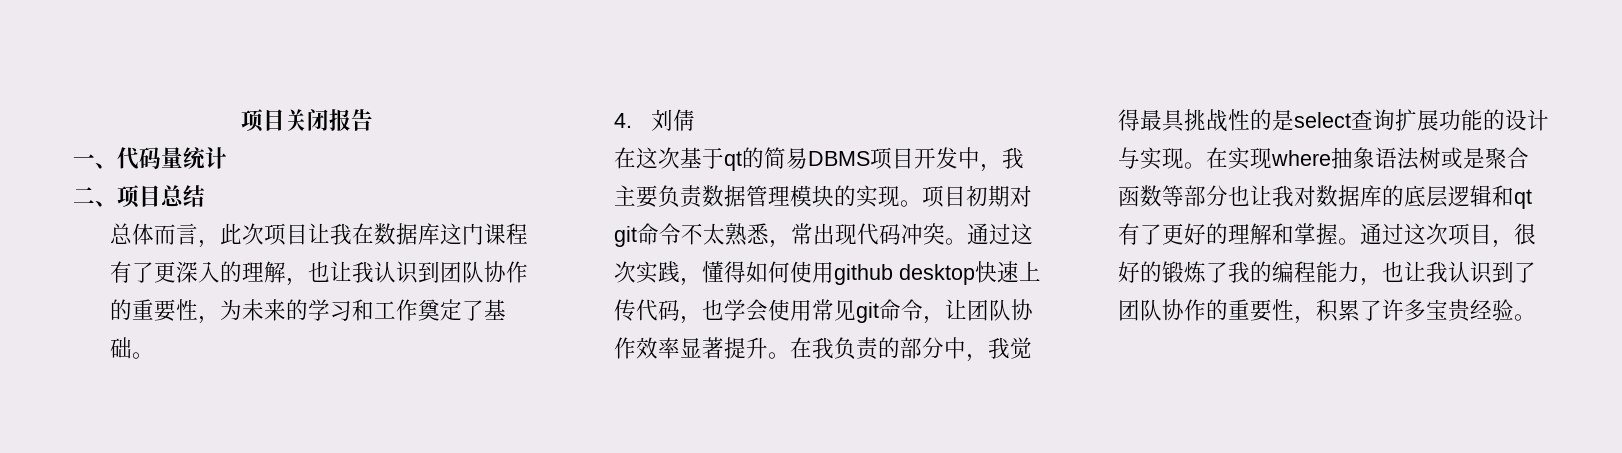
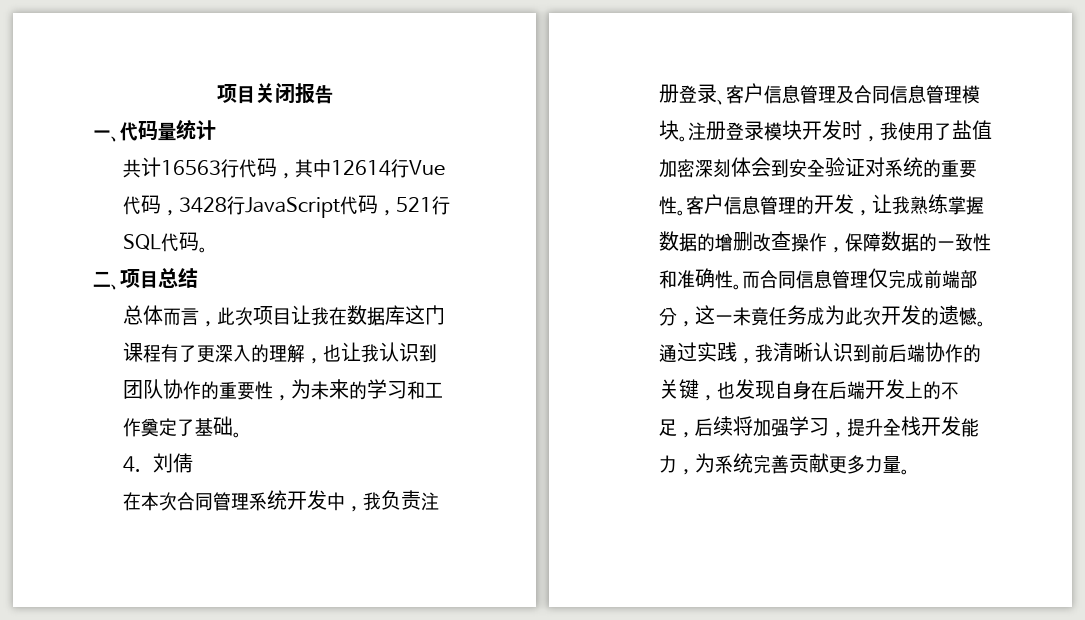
+ 共计16563行代码，其中12614行Vue代码，3428行JavaScript代码，521行SQL代码。
- 在这次基于qt的简易DBMS项目开发中，我主要负责数据管理模块的实现。项目初期对git命令不太熟悉，常出现代码冲突。通过这次实践，懂得如何使用github desktop快速上传代码，也学会使用常见git命令，让团队协作效率显著提升。在我负责的部分中，我觉得最具挑战性的是select查询扩展功能的设计与实现。在实现where抽象语法树或是聚合函数等部分也让我对数据库的底层逻辑和qt有了更好的理解和掌握。通过这次项目，很好的锻炼了我的编程能力，也让我认识到了团队协作的重要性，积累了许多宝贵经验。
+ 在本次合同管理系统开发中，我负责注册登录、客户信息管理及合同信息管理模块。注册登录模块开发时，我使用了盐值加密深刻体会到安全验证对系统的重要性。客户信息管理的开发，让我熟练掌握数据的增删改查操作，保障数据的一致性和准确性。而合同信息管理仅完成前端部分，这一未竟任务成为此次开发的遗憾。通过实践，我清晰认识到前后端协作的关键，也发现自身在后端开发上的不足，后续将加强学习，提升全栈开发能力，为系统完善贡献更多力量。

